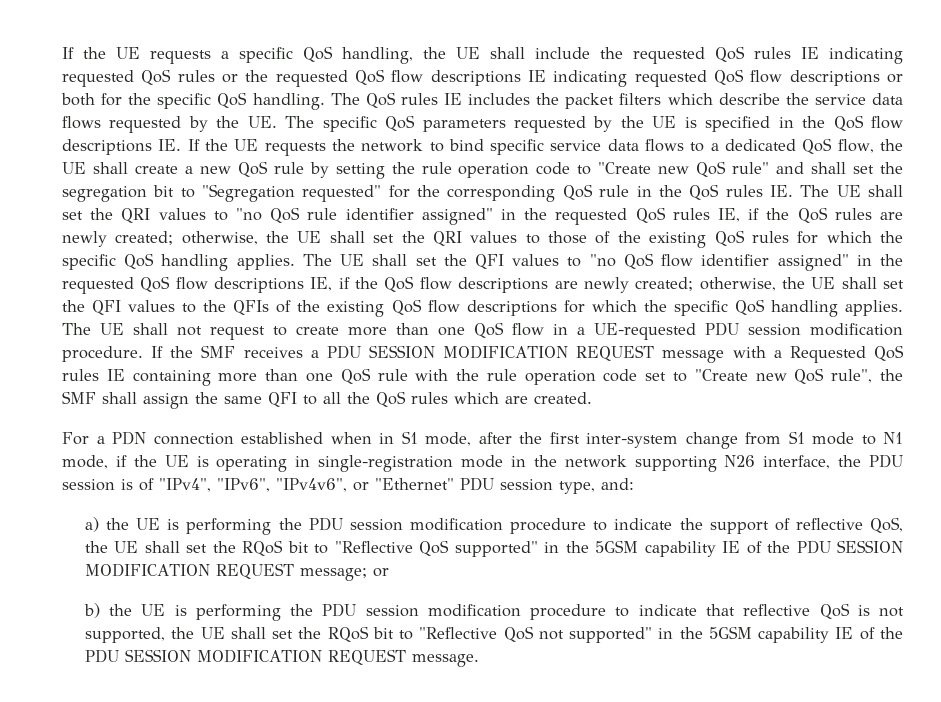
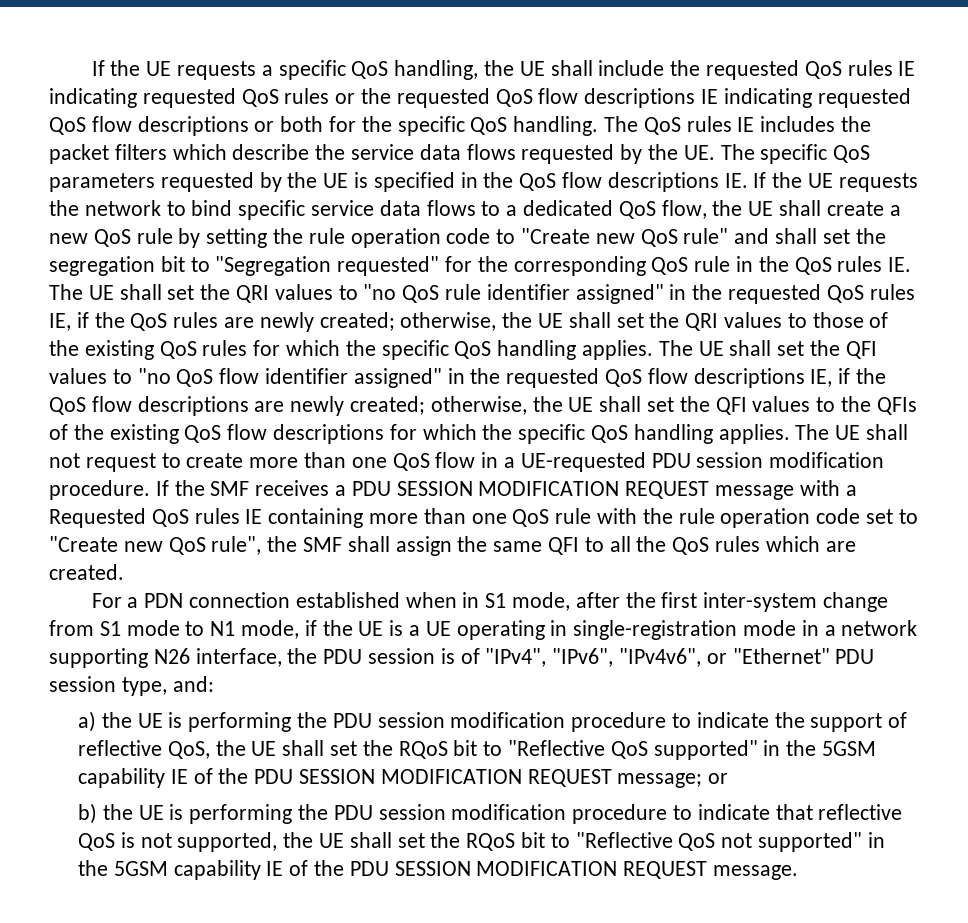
- For a PDN connection established when in S1 mode, after the first inter-system change from S1 mode to N1 mode, if the UE is operating in single-registration mode in the network supporting N26 interface, the PDU session is of "IPv4", "IPv6", "IPv4v6", or "Ethernet" PDU session type, and:
+ For a PDN connection established when in S1 mode, after the first inter-system change from S1 mode to N1 mode, if the UE is a UE operating in single-registration mode in a network supporting N26 interface, the PDU session is of "IPv4", "IPv6", "IPv4v6", or "Ethernet" PDU session type, and:

